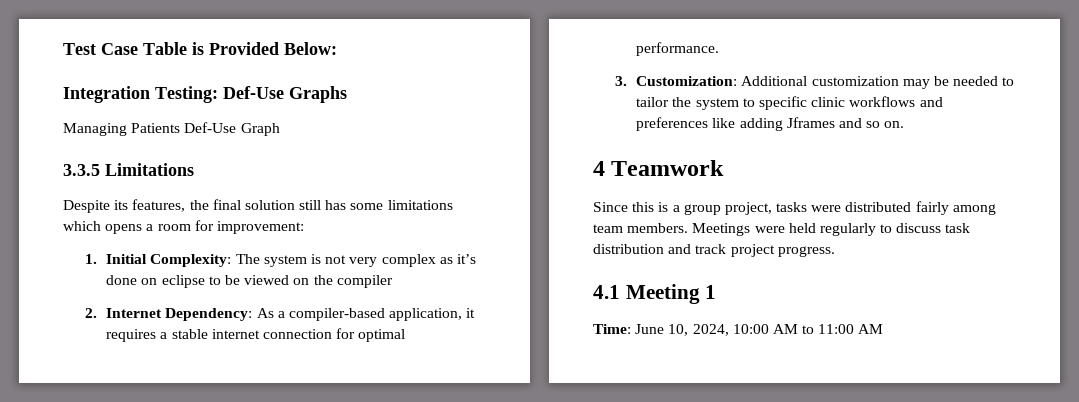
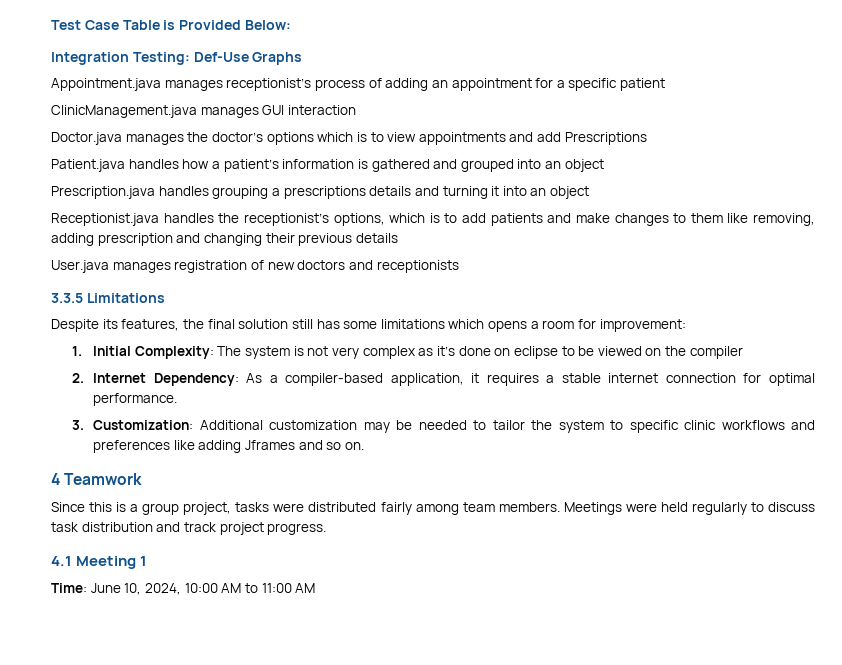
- Managing Patients Def-Use Graph
+ Appointment.java manages receptionist’s process of adding an appointment for a specific patient
+ ClinicManagement.java manages GUI interaction
+ Doctor.java manages the doctor’s options which is to view appointments and add Prescriptions
+ Patient.java handles how a patient’s information is gathered and grouped into an object
+ Prescription.java handles grouping a prescriptions details and turning it into an object
+ Receptionist.java handles the receptionist’s options, which is to add patients and make changes to them like removing, adding prescription and changing their previous details
+ User.java manages registration of new doctors and receptionists

